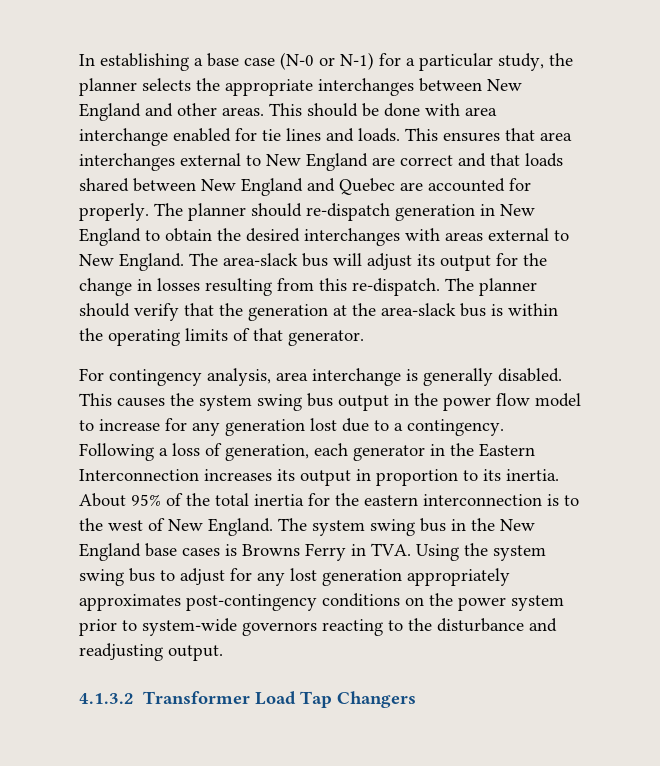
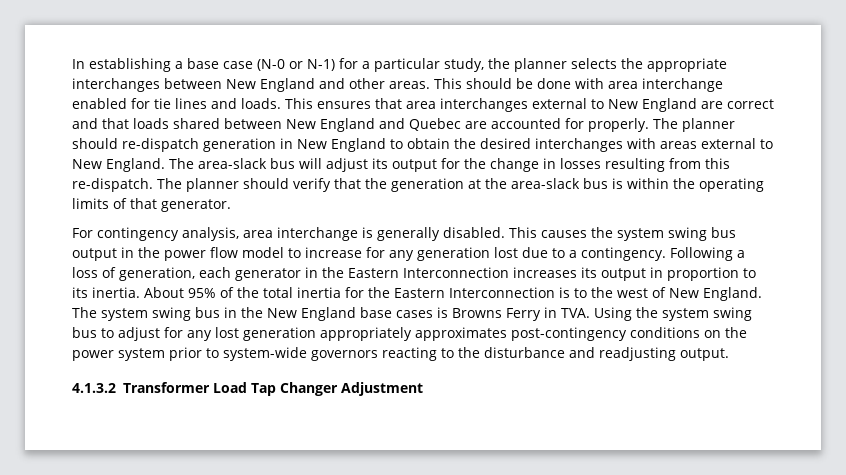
- About 95% of the total inertia for the eastern interconnection is to the west of New England.
+ About 95% of the total inertia for the Eastern Interconnection is to the west of New England.
- 4.1.3.2 Transformer Load Tap Changers
+ 4.1.3.2 Transformer Load Tap Changer Adjustment

